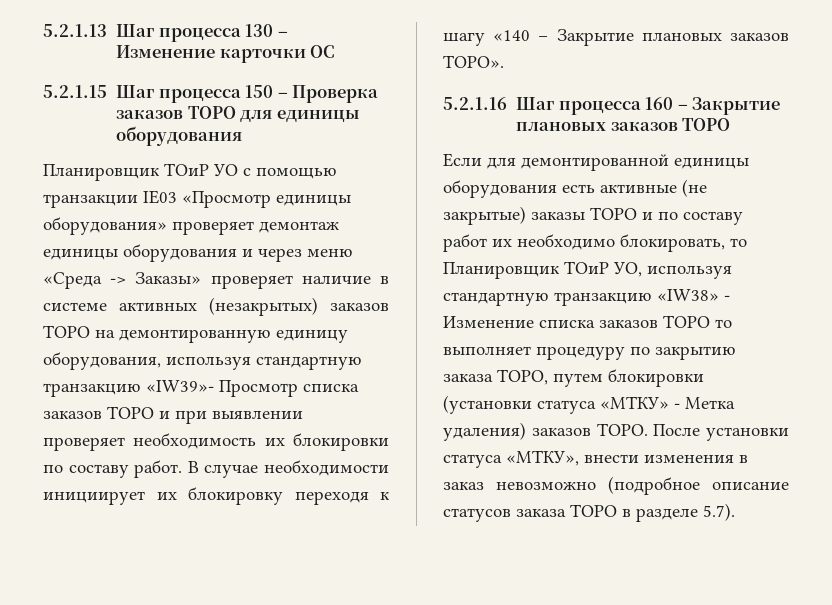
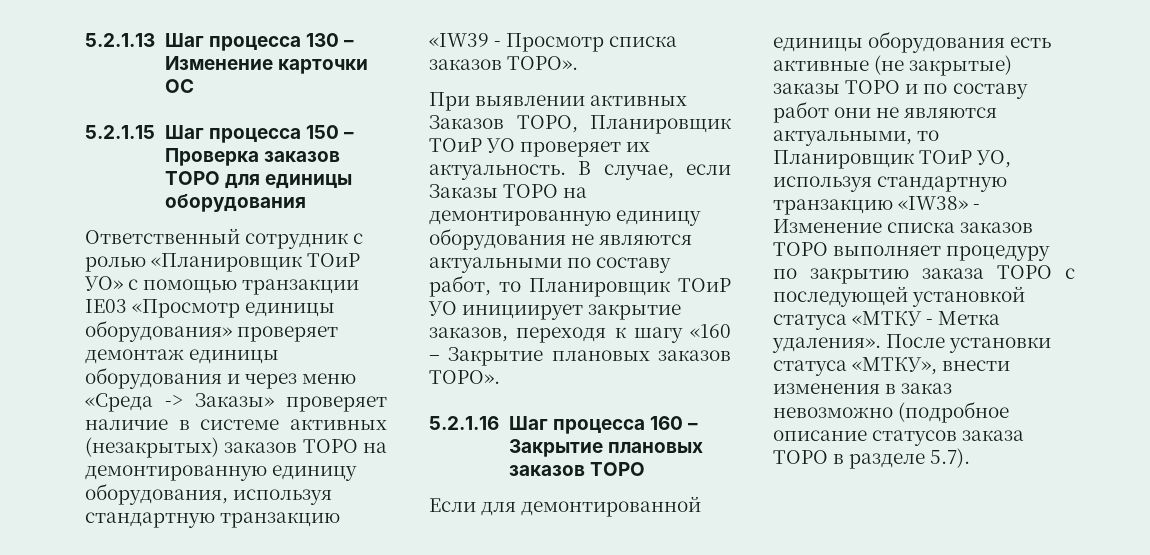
- Планировщик ТОиР УО с помощью транзакции IE03 «Просмотр единицы оборудования» проверяет демонтаж единицы оборудования и через меню «Среда -> Заказы» проверяет наличие в системе активных (незакрытых) заказов ТОРО на демонтированную единицу оборудования, используя стандартную транзакцию «IW39»- Просмотр списка заказов ТОРО и при выявлении проверяет необходимость их блокировки по составу работ. В случае необходимости инициирует их блокировку переходя к шагу «140 – Закрытие плановых заказов ТОРО».
+ Ответственный сотрудник с ролью «Планировщик ТОиР УО» с помощью транзакции IE03 «Просмотр единицы оборудования» проверяет демонтаж единицы оборудования и через меню «Среда -> Заказы» проверяет наличие в системе активных (незакрытых) заказов ТОРО на демонтированную единицу оборудования, используя стандартную транзакцию «IW39 - Просмотр списка заказов ТОРО».
+ При выявлении активных Заказов ТОРО, Планировщик ТОиР УО проверяет их актуальность. В случае, если Заказы ТОРО на демонтированную единицу оборудования не являются актуальными по составу работ, то Планировщик ТОиР УО инициирует закрытие заказов, переходя к шагу «160 – Закрытие плановых заказов ТОРО».
- Если для демонтированной единицы оборудования есть активные (не закрытые) заказы ТОРО и по составу работ их необходимо блокировать, то Планировщик ТОиР УО, используя стандартную транзакцию «IW38» - Изменение списка заказов ТОРО то выполняет процедуру по закрытию заказа ТОРО, путем блокировки (установки статуса «МТКУ» - Метка удаления) заказов ТОРО.
+ Если для демонтированной единицы оборудования есть активные (не закрытые) заказы ТОРО и по составу работ они не являются актуальными, то Планировщик ТОиР УО, используя стандартную транзакцию «IW38» - Изменение списка заказов ТОРО выполняет процедуру по закрытию заказа ТОРО с последующей установкой статуса «МТКУ - Метка удаления».

